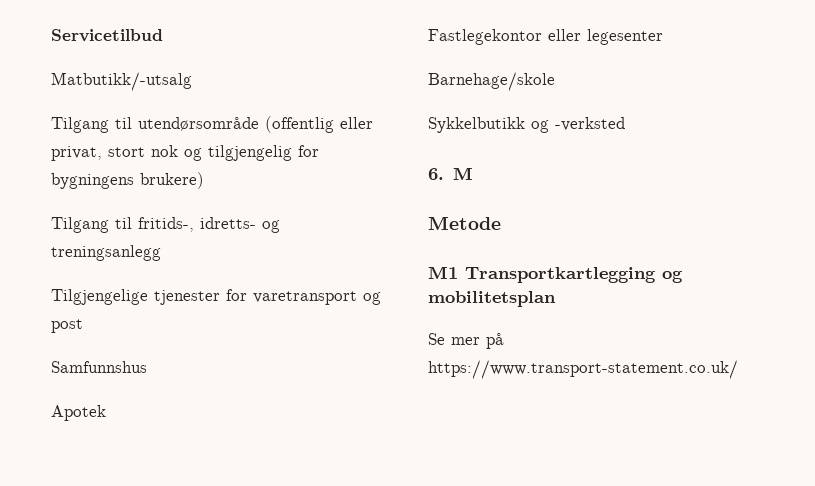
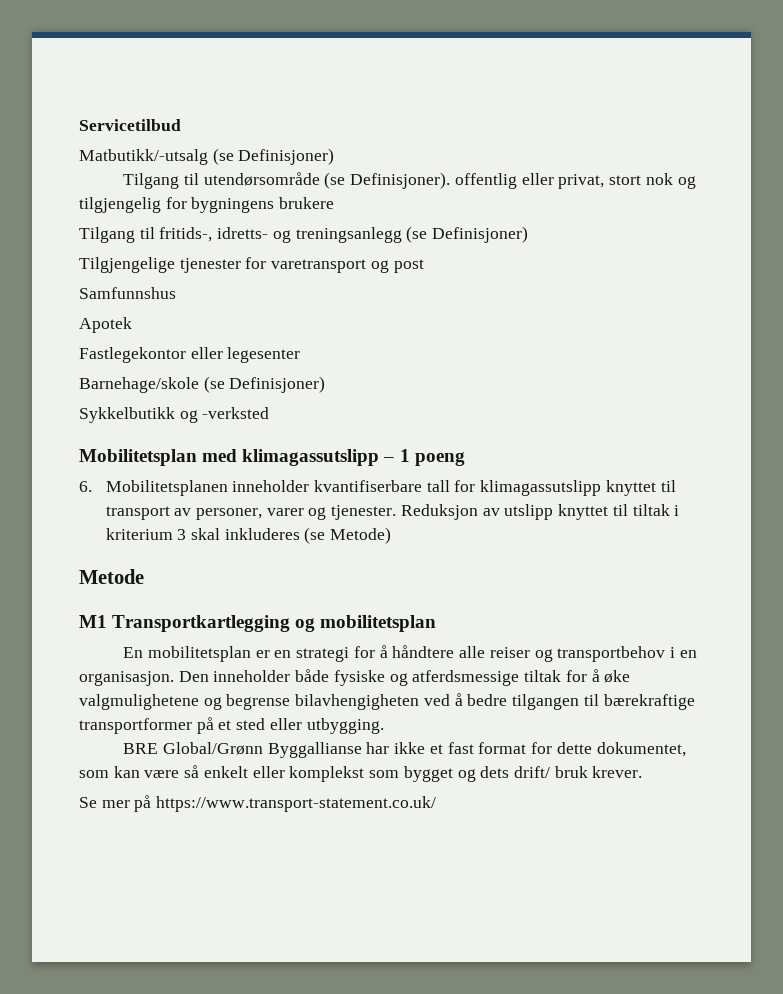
- Matbutikk/-utsalg
+ Matbutikk/-utsalg (se Definisjoner)
- Tilgang til utendørsområde (offentlig eller privat, stort nok og tilgjengelig for bygningens brukere)
+ Tilgang til utendørsområde (se Definisjoner). offentlig eller privat, stort nok og tilgjengelig for bygningens brukere
- Tilgang til fritids-, idretts- og treningsanlegg
+ Tilgang til fritids-, idretts- og treningsanlegg (se Definisjoner)
- Barnehage/skole
+ Barnehage/skole (se Definisjoner)
- 6. M
+ Mobilitetsplan med klimagassutslipp – 1 poeng
+ 6. Mobilitetsplanen inneholder kvantifiserbare tall for klimagassutslipp knyttet til transport av personer, varer og tjenester. Reduksjon av utslipp knyttet til tiltak i kriterium 3 skal inkluderes (se Metode)
+ En mobilitetsplan er en strategi for å håndtere alle reiser og transportbehov i en organisasjon. Den inneholder både fysiske og atferdsmessige tiltak for å øke valgmulighetene og begrense bilavhengigheten ved å bedre tilgangen til bærekraftige transportformer på et sted eller utbygging.
+ BRE Global/Grønn Byggallianse har ikke et fast format for dette dokumentet, som kan være så enkelt eller komplekst som bygget og dets drift/ bruk krever.

